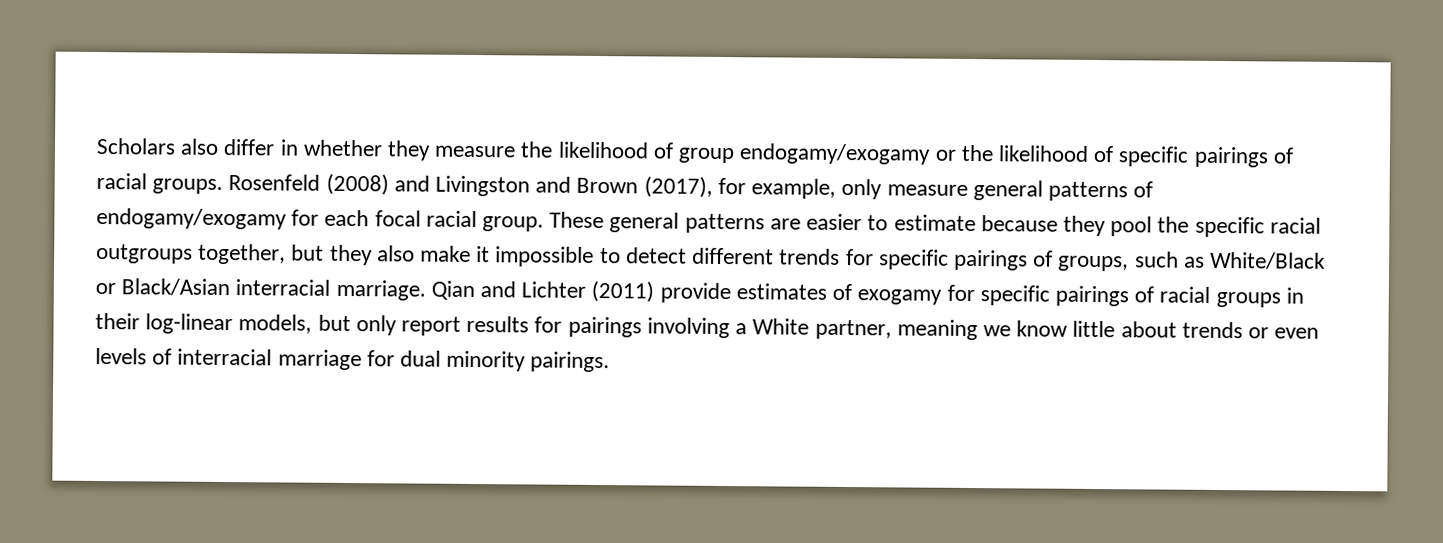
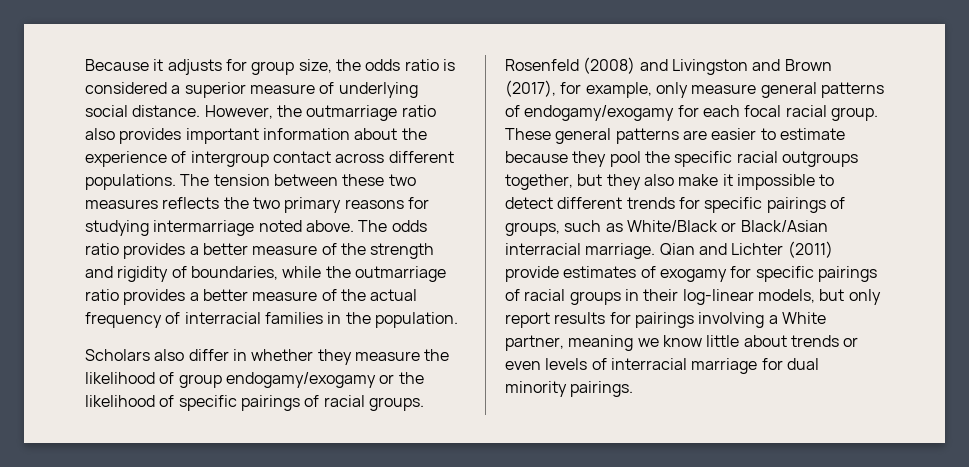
+ Because it adjusts for group size, the odds ratio is considered a superior measure of underlying social distance. However, the outmarriage ratio also provides important information about the experience of intergroup contact across different populations. The tension between these two measures reflects the two primary reasons for studying intermarriage noted above. The odds ratio provides a better measure of the strength and rigidity of boundaries, while the outmarriage ratio provides a better measure of the actual frequency of interracial families in the population.

